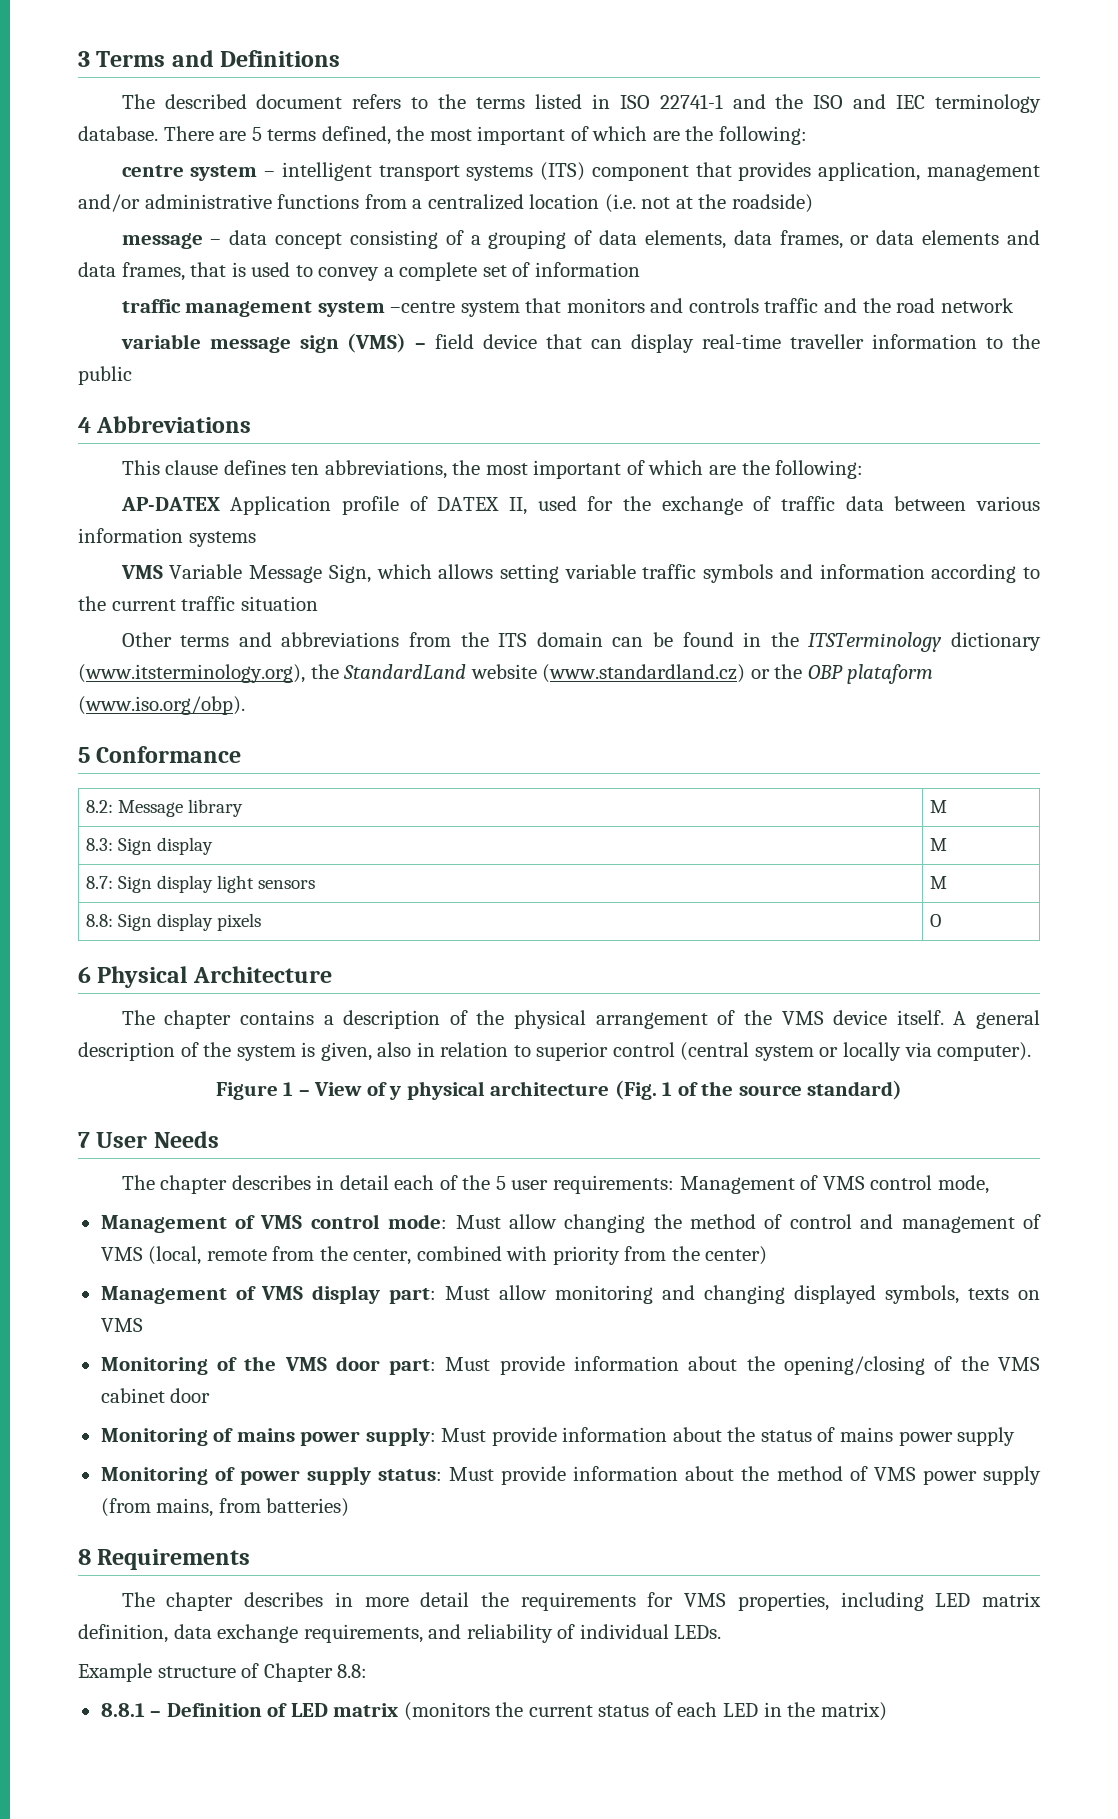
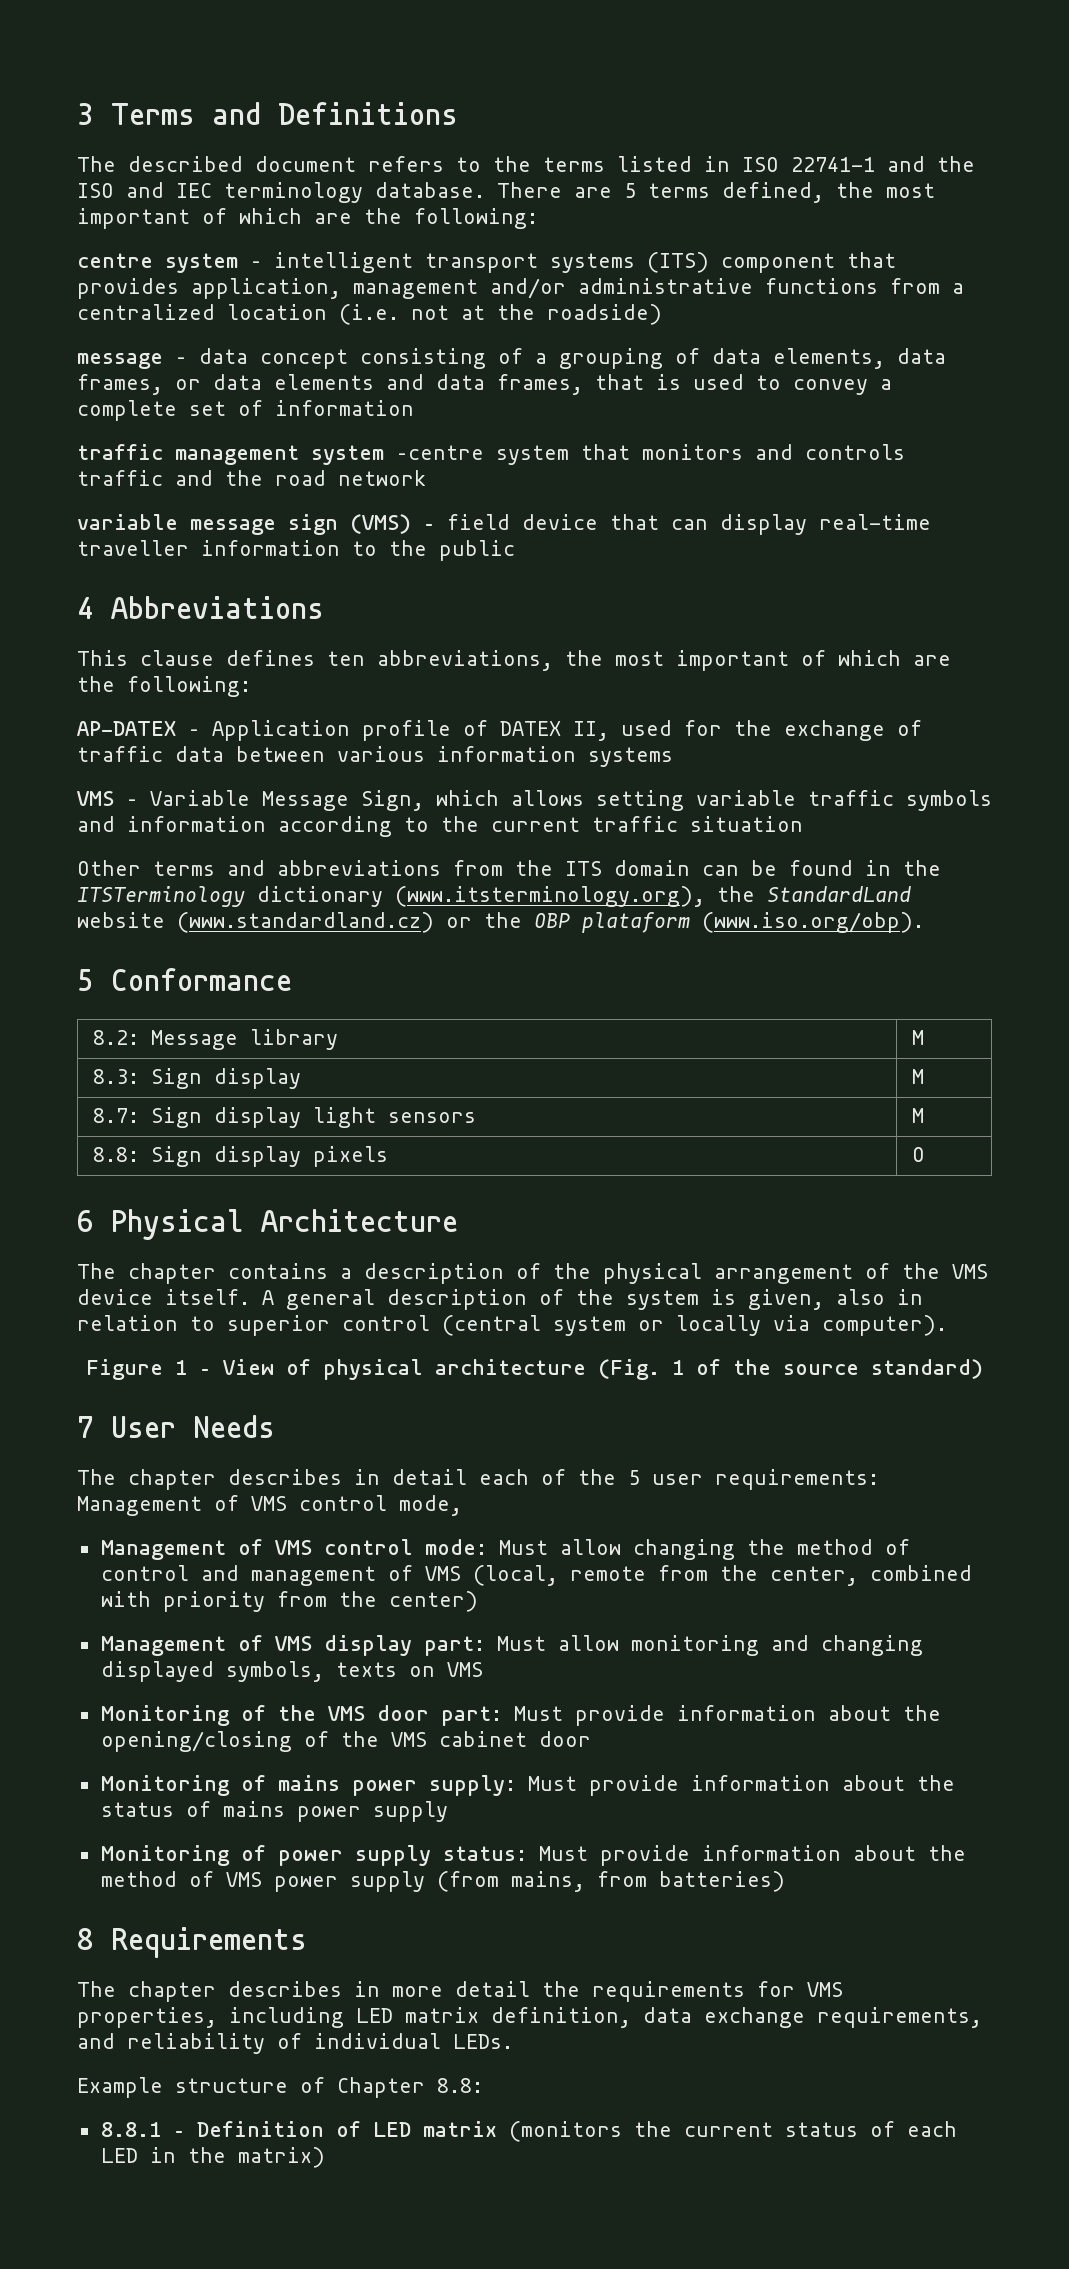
- AP-DATEX Application profile of DATEX II, used for the exchange of traffic data between various information systems
+ AP-DATEX – Application profile of DATEX II, used for the exchange of traffic data between various information systems
- VMS Variable Message Sign, which allows setting variable traffic symbols and information according to the current traffic situation
+ VMS – Variable Message Sign, which allows setting variable traffic symbols and information according to the current traffic situation
- Figure 1 – View of y physical architecture (Fig. 1 of the source standard)
+ Figure 1 – View of physical architecture (Fig. 1 of the source standard)

